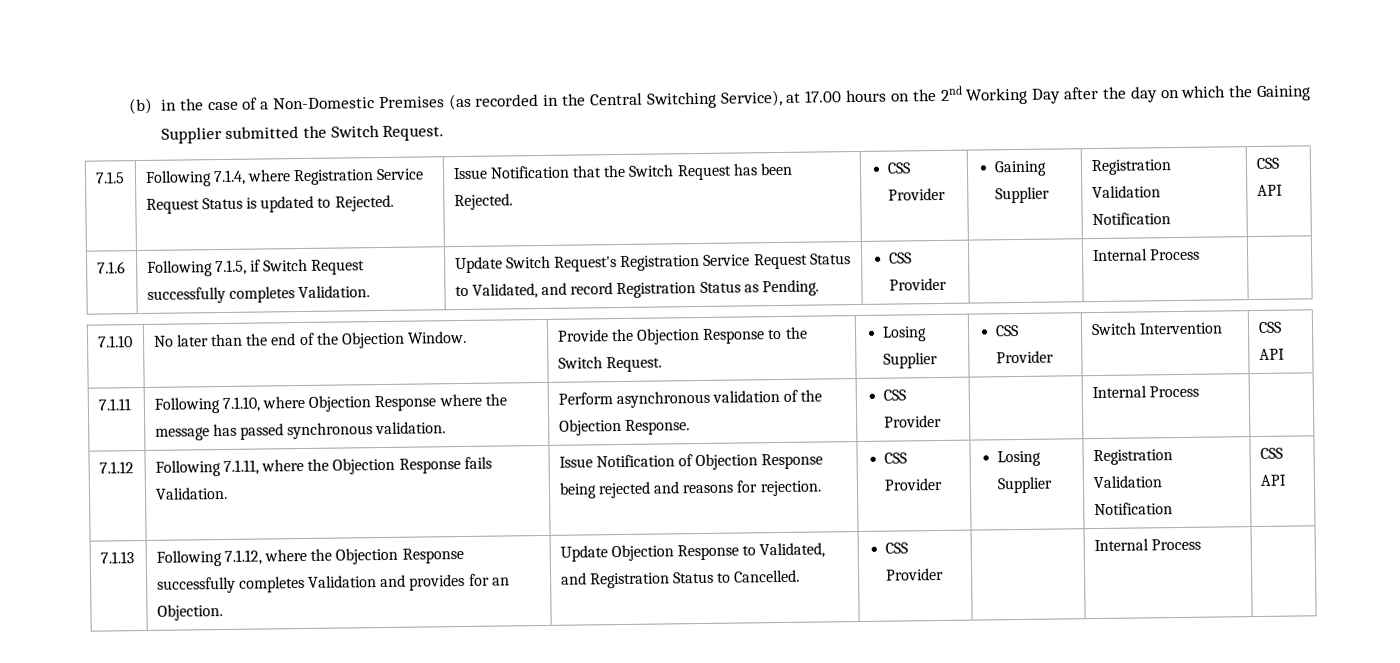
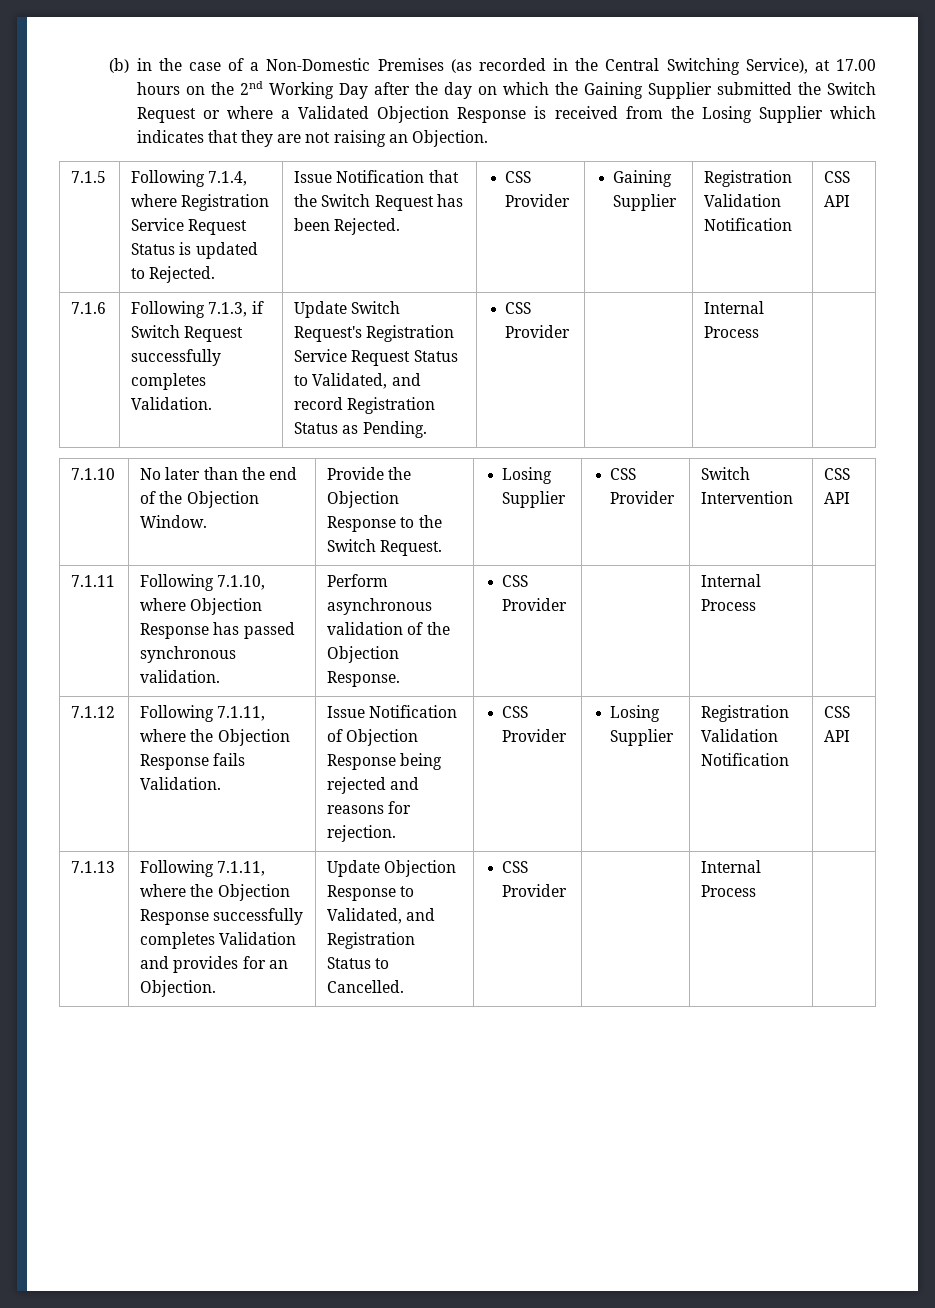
- (b) in the case of a Non-Domestic Premises (as recorded in the Central Switching Service), at 17.00 hours on the 2nd Working Day after the day on which the Gaining Supplier submitted the Switch Request.
+ (b) in the case of a Non-Domestic Premises (as recorded in the Central Switching Service), at 17.00 hours on the 2nd Working Day after the day on which the Gaining Supplier submitted the Switch Request or where a Validated Objection Response is received from the Losing Supplier which indicates that they are not raising an Objection.
- 7.1.6 | Following 7.1.5, if Switch Request successfully completes Validation. | Update Switch Request's Registration Service Request Status to Validated, and record Registration Status as Pending. | CSS Provider | | Internal Process |
+ 7.1.6 | Following 7.1.3, if Switch Request successfully completes Validation. | Update Switch Request's Registration Service Request Status to Validated, and record Registration Status as Pending. | CSS Provider | | Internal Process |
- 7.1.11 | Following 7.1.10, where Objection Response where the message has passed synchronous validation. | Perform asynchronous validation of the Objection Response. | CSS Provider | | Internal Process |
+ 7.1.11 | Following 7.1.10, where Objection Response has passed synchronous validation. | Perform asynchronous validation of the Objection Response. | CSS Provider | | Internal Process |
- 7.1.13 | Following 7.1.12, where the Objection Response successfully completes Validation and provides for an Objection. | Update Objection Response to Validated, and Registration Status to Cancelled. | CSS Provider | | Internal Process |
+ 7.1.13 | Following 7.1.11, where the Objection Response successfully completes Validation and provides for an Objection. | Update Objection Response to Validated, and Registration Status to Cancelled. | CSS Provider | | Internal Process |

